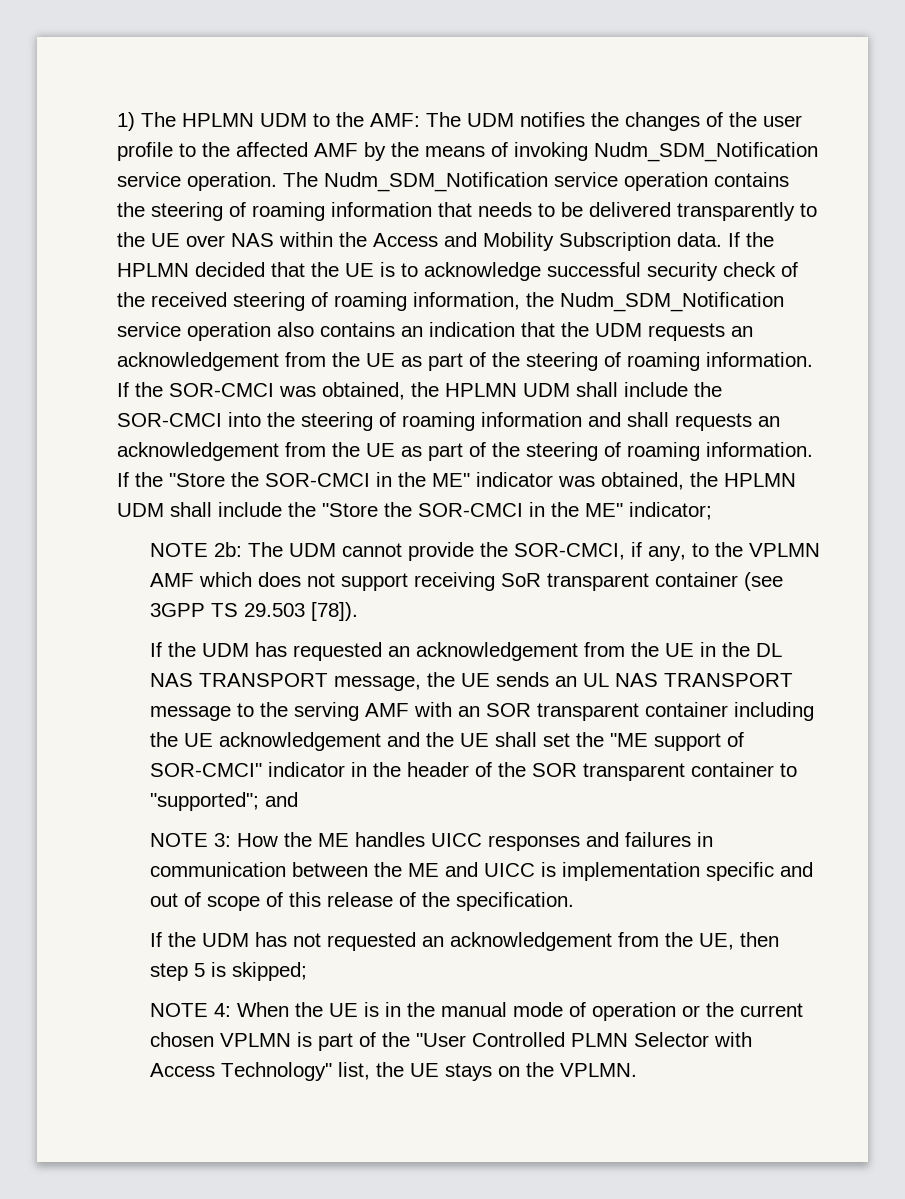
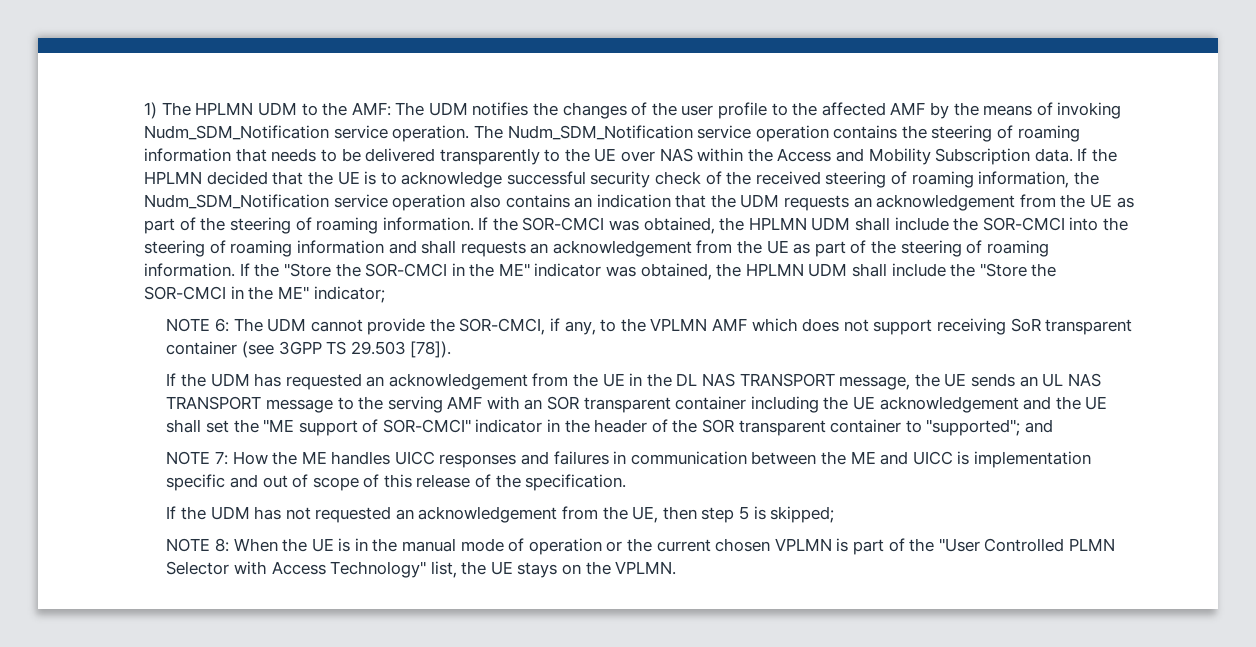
- NOTE 2b: The UDM cannot provide the SOR-CMCI, if any, to the VPLMN AMF which does not support receiving SoR transparent container (see 3GPP TS 29.503 [78]).
+ NOTE 6: The UDM cannot provide the SOR-CMCI, if any, to the VPLMN AMF which does not support receiving SoR transparent container (see 3GPP TS 29.503 [78]).
- NOTE 3: How the ME handles UICC responses and failures in communication between the ME and UICC is implementation specific and out of scope of this release of the specification.
+ NOTE 7: How the ME handles UICC responses and failures in communication between the ME and UICC is implementation specific and out of scope of this release of the specification.
- NOTE 4: When the UE is in the manual mode of operation or the current chosen VPLMN is part of the "User Controlled PLMN Selector with Access Technology" list, the UE stays on the VPLMN.
+ NOTE 8: When the UE is in the manual mode of operation or the current chosen VPLMN is part of the "User Controlled PLMN Selector with Access Technology" list, the UE stays on the VPLMN.

